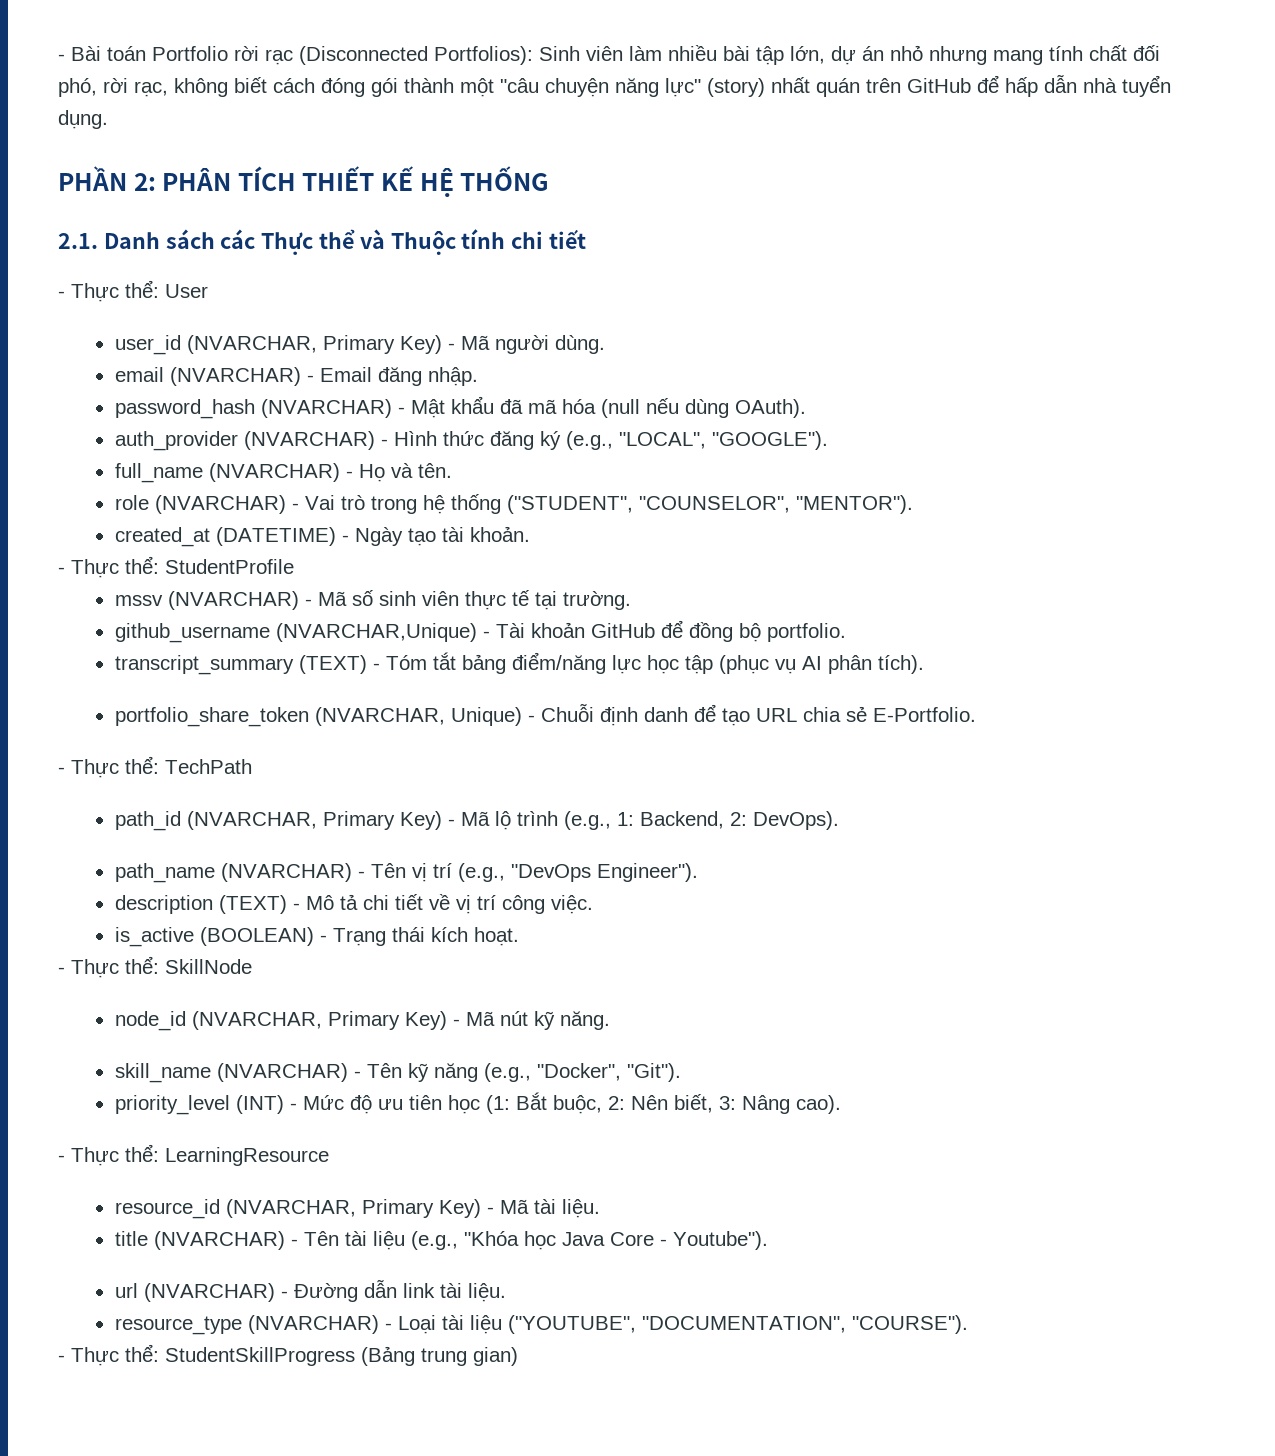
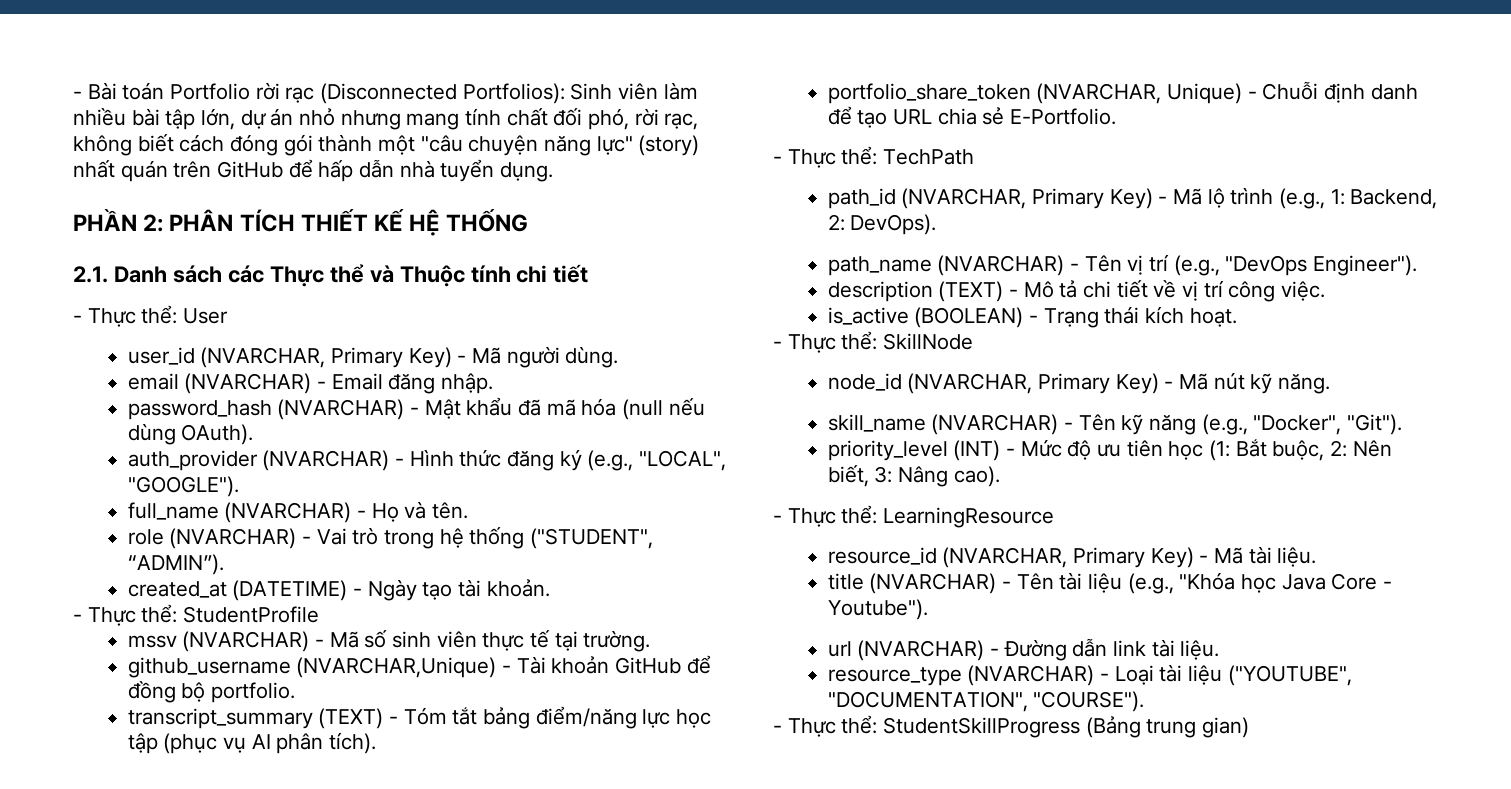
- role (NVARCHAR) - Vai trò trong hệ thống ("STUDENT", "COUNSELOR", "MENTOR").
+ role (NVARCHAR) - Vai trò trong hệ thống ("STUDENT", “ADMIN”).

